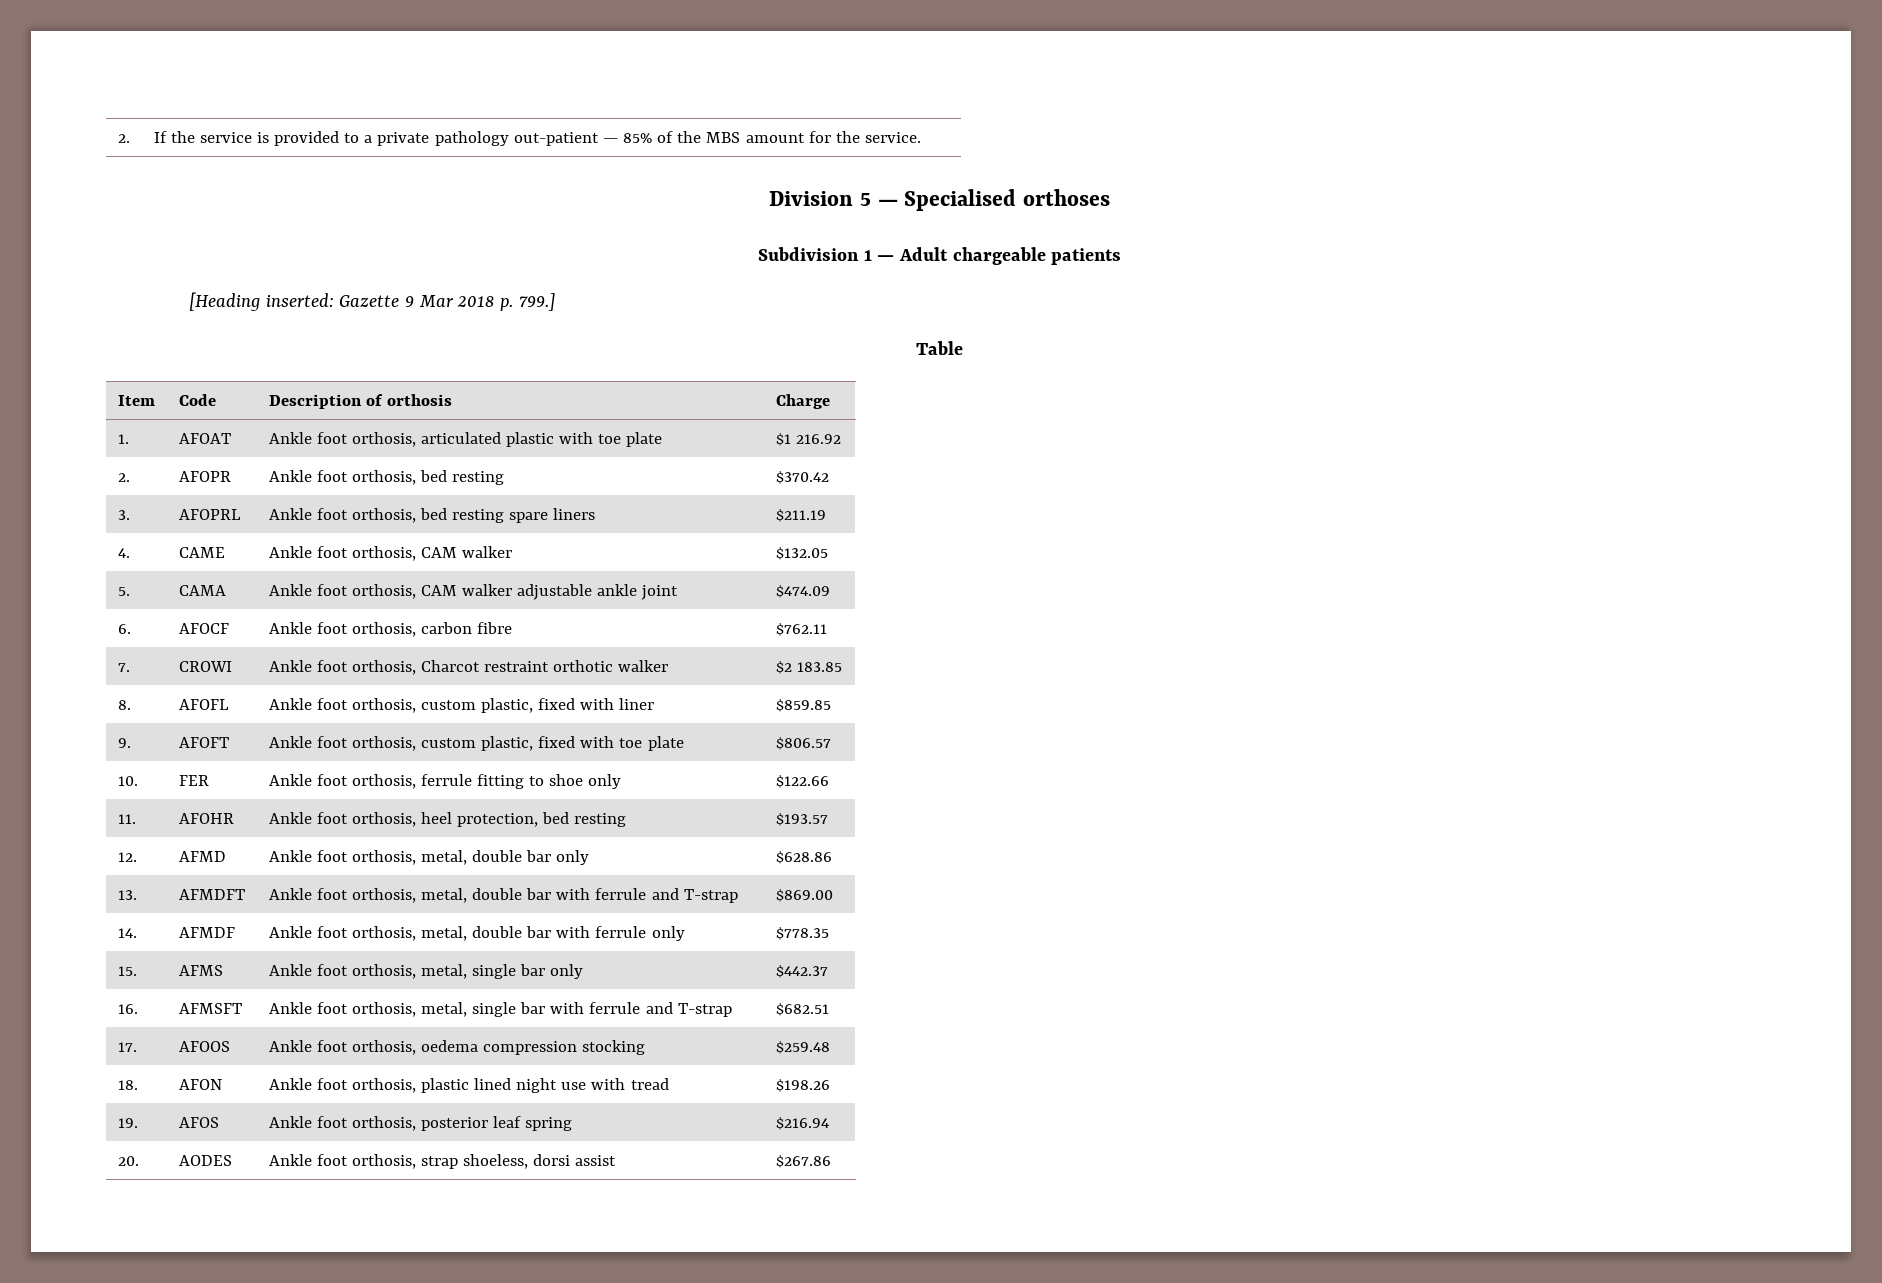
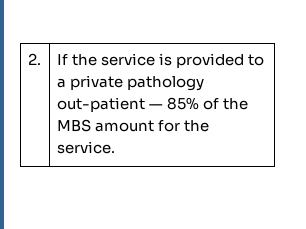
- Division 5 — Specialised orthoses
- Subdivision 1 — Adult chargeable patients
- [Heading inserted: Gazette 9 Mar 2018 p. 799.]
- Table
- Item | Code | Description of orthosis | Charge
- 1. | AFOAT | Ankle foot orthosis, articulated plastic with toe plate | $1 216.92
- 2. | AFOPR | Ankle foot orthosis, bed resting | $370.42
- 3. | AFOPRL | Ankle foot orthosis, bed resting spare liners | $211.19
- 4. | CAME | Ankle foot orthosis, CAM walker | $132.05
- 5. | CAMA | Ankle foot orthosis, CAM walker adjustable ankle joint | $474.09
- 6. | AFOCF | Ankle foot orthosis, carbon fibre | $762.11
- 7. | CROWI | Ankle foot orthosis, Charcot restraint orthotic walker | $2 183.85
- 8. | AFOFL | Ankle foot orthosis, custom plastic, fixed with liner | $859.85
- 9. | AFOFT | Ankle foot orthosis, custom plastic, fixed with toe plate | $806.57
- 10. | FER | Ankle foot orthosis, ferrule fitting to shoe only | $122.66
- 11. | AFOHR | Ankle foot orthosis, heel protection, bed resting | $193.57
- 12. | AFMD | Ankle foot orthosis, metal, double bar only | $628.86
- 13. | AFMDFT | Ankle foot orthosis, metal, double bar with ferrule and T-strap | $869.00
- 14. | AFMDF | Ankle foot orthosis, metal, double bar with ferrule only | $778.35
- 15. | AFMS | Ankle foot orthosis, metal, single bar only | $442.37
- 16. | AFMSFT | Ankle foot orthosis, metal, single bar with ferrule and T-strap | $682.51
- 17. | AFOOS | Ankle foot orthosis, oedema compression stocking | $259.48
- 18. | AFON | Ankle foot orthosis, plastic lined night use with tread | $198.26
- 19. | AFOS | Ankle foot orthosis, posterior leaf spring | $216.94
- 20. | AODES | Ankle foot orthosis, strap shoeless, dorsi assist | $267.86

